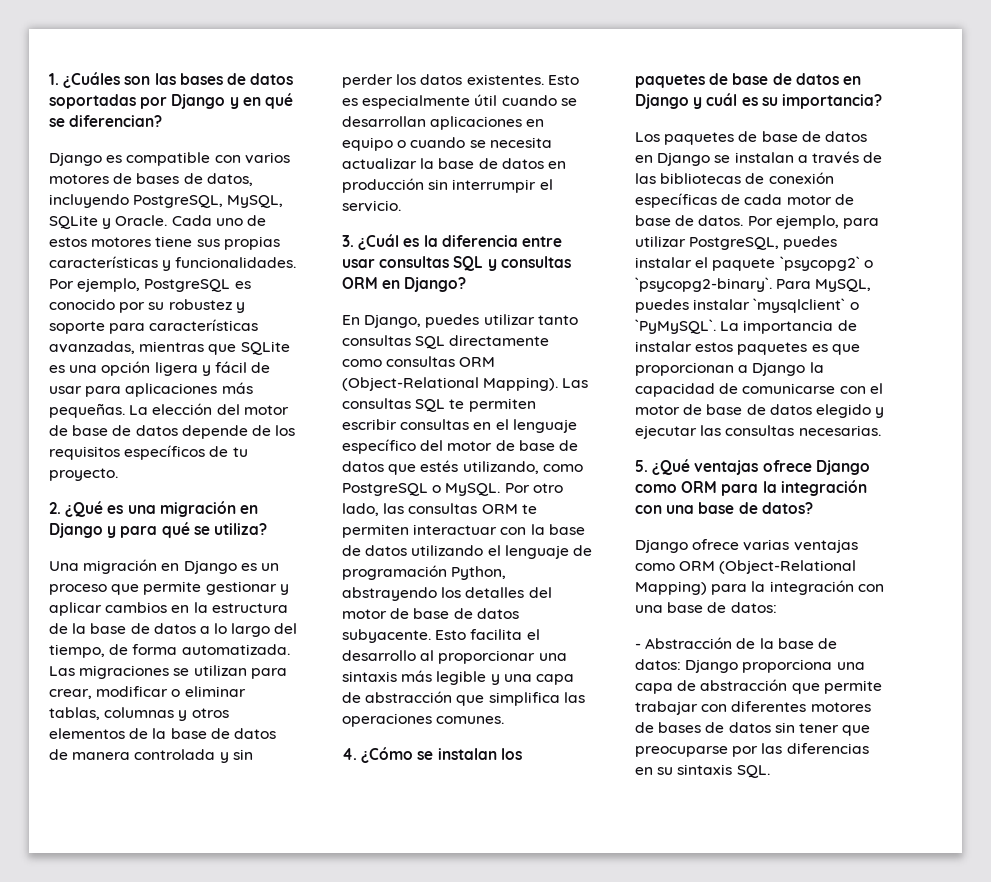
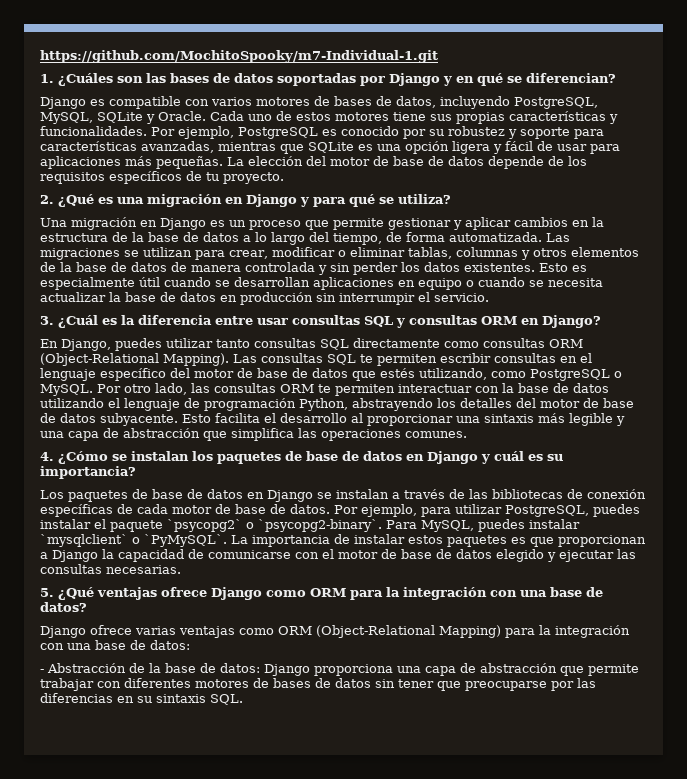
+ https://github.com/MochitoSpooky/m7-Individual-1.git

